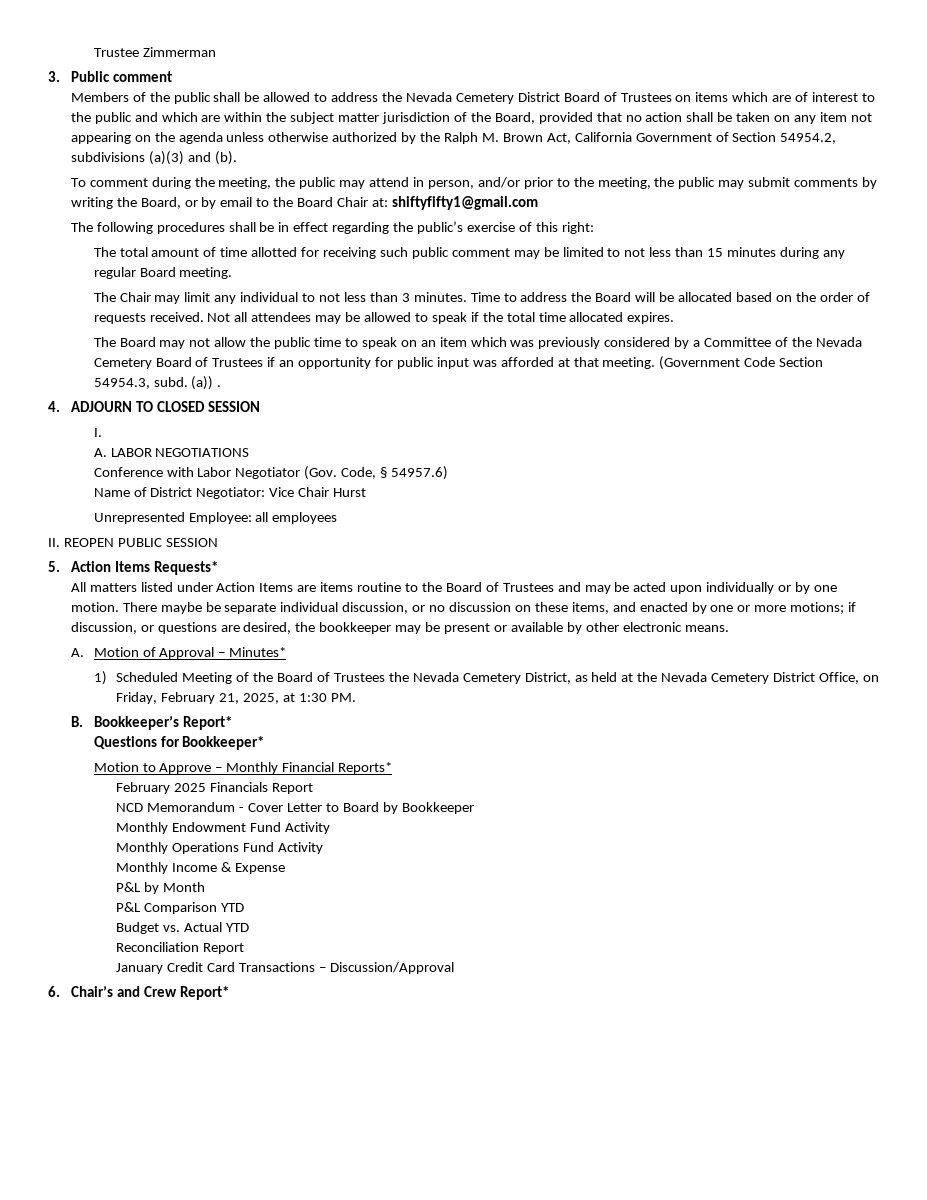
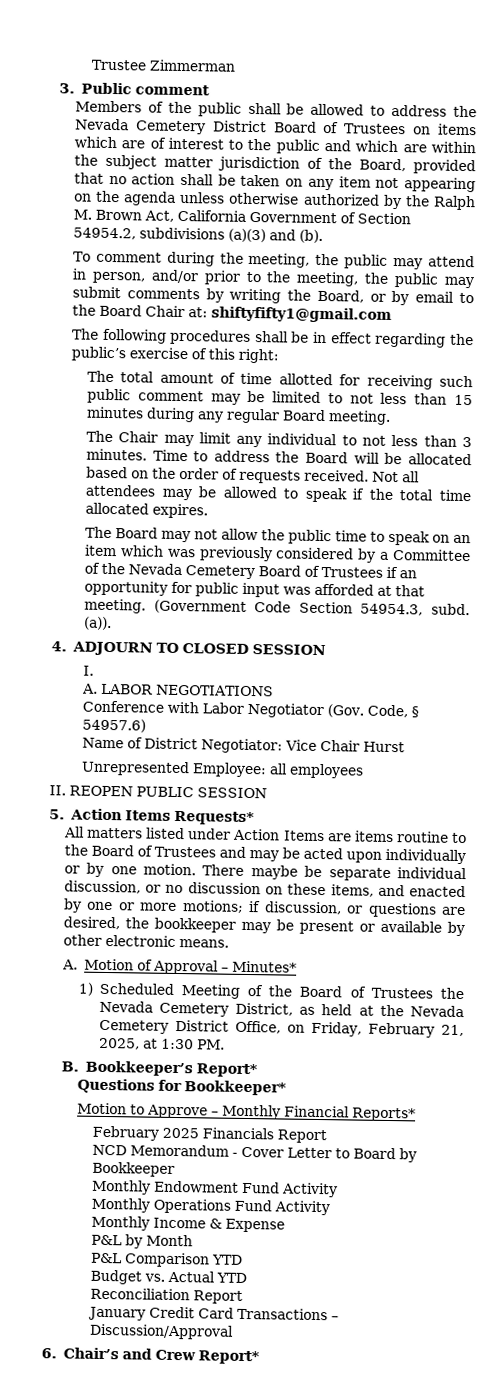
- (a)) .
+ (a)).

